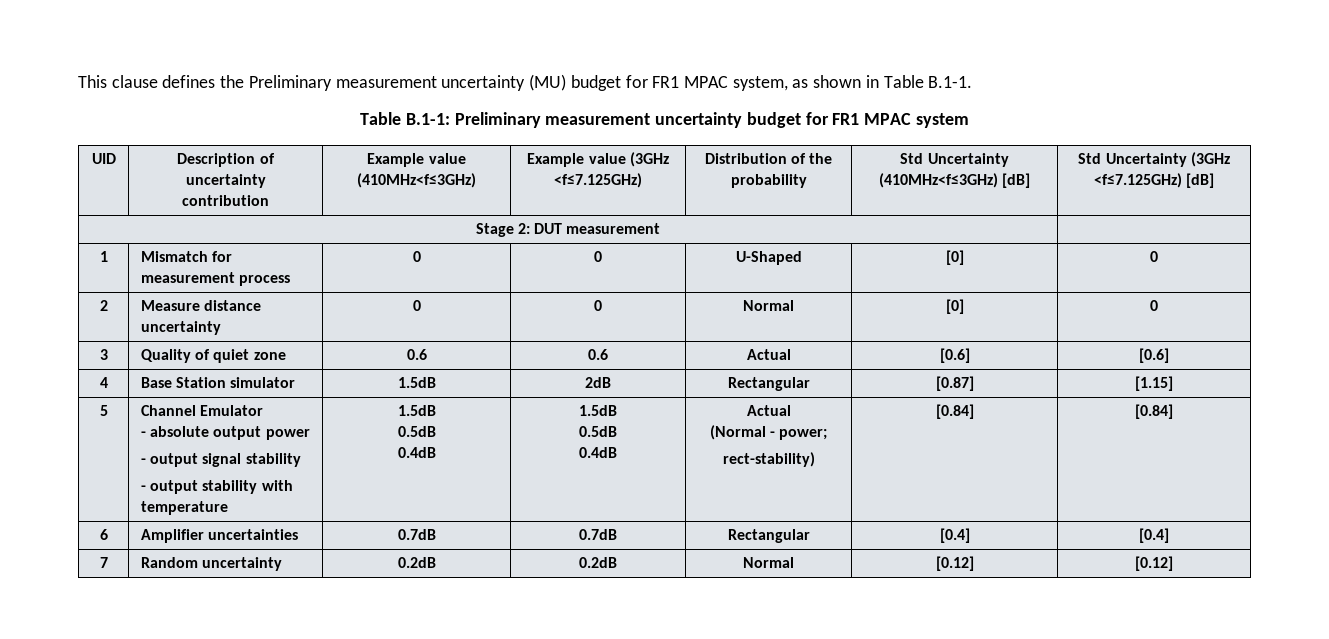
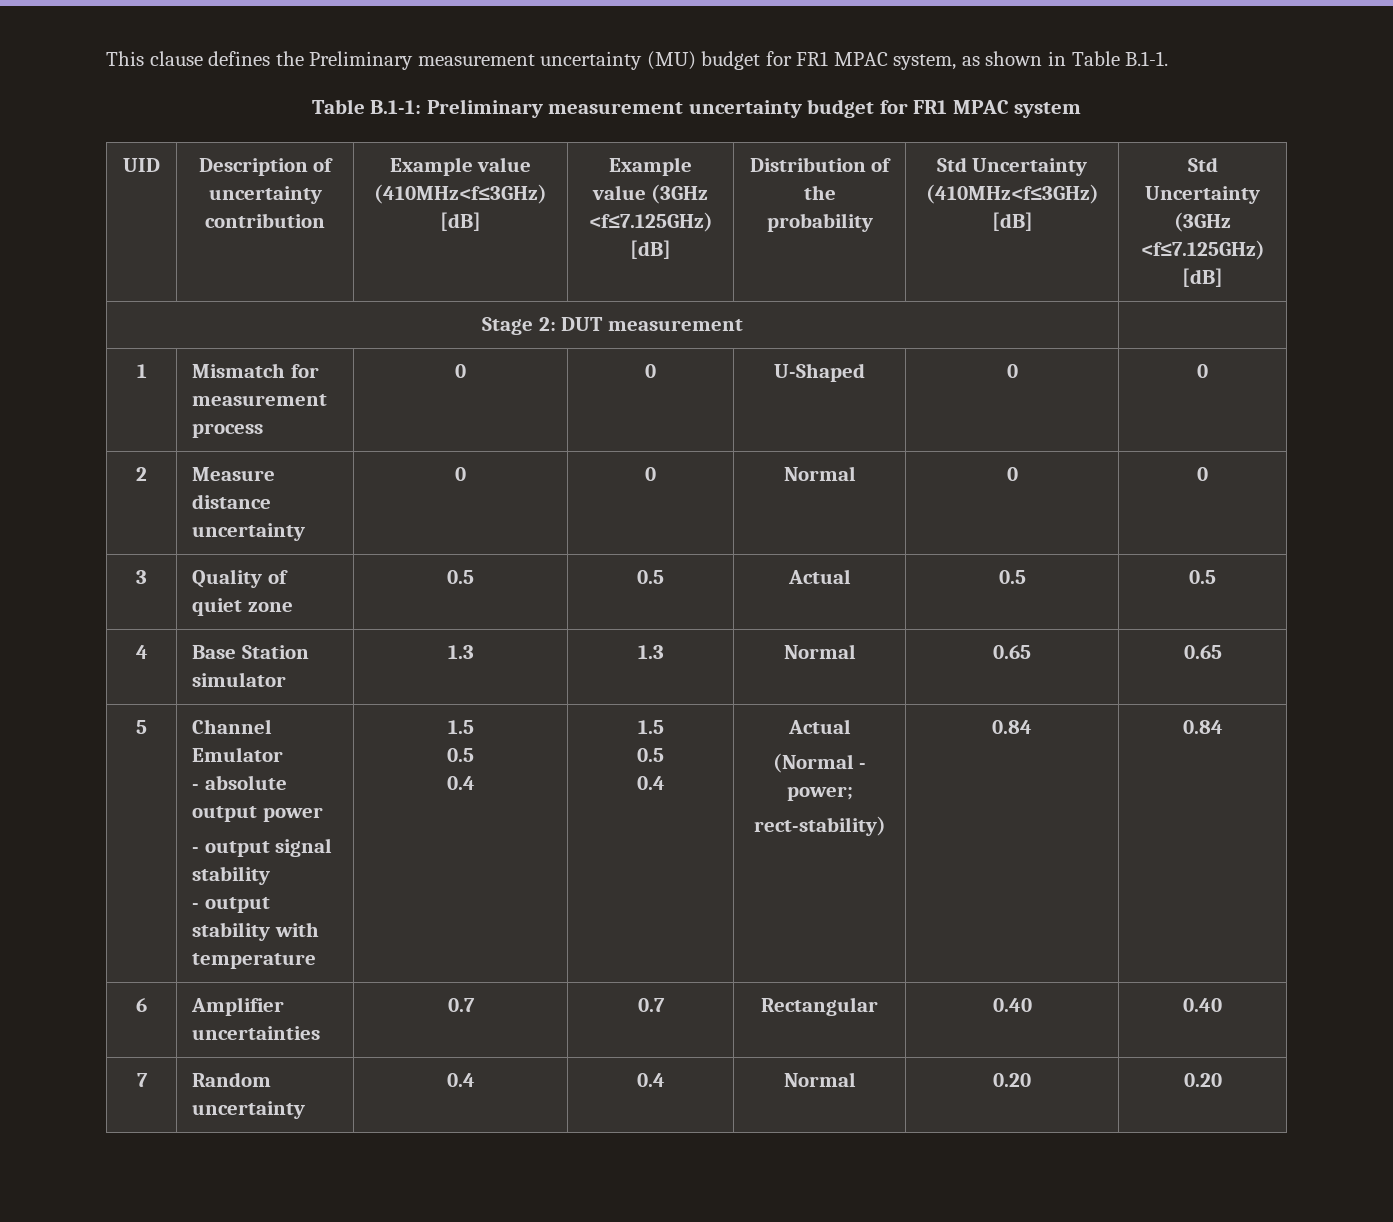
- UID | Description of uncertainty contribution | Example value (410MHz<f≤3GHz) | Example value (3GHz <f≤7.125GHz) | Distribution of the probability | Std Uncertainty (410MHz<f≤3GHz) [dB] | Std Uncertainty (3GHz <f≤7.125GHz) [dB]
+ UID | Description of uncertainty contribution | Example value (410MHz<f≤3GHz) [dB] | Example value (3GHz <f≤7.125GHz) [dB] | Distribution of the probability | Std Uncertainty (410MHz<f≤3GHz) [dB] | Std Uncertainty (3GHz <f≤7.125GHz) [dB]
- 1 | Mismatch for measurement process | 0 | 0 | U-Shaped | [0] | 0
+ 1 | Mismatch for measurement process | 0 | 0 | U-Shaped | 0 | 0
- 2 | Measure distance uncertainty | 0 | 0 | Normal | [0] | 0
+ 2 | Measure distance uncertainty | 0 | 0 | Normal | 0 | 0
- 3 | Quality of quiet zone | 0.6 | 0.6 | Actual | [0.6] | [0.6]
+ 3 | Quality of quiet zone | 0.5 | 0.5 | Actual | 0.5 | 0.5
- 4 | Base Station simulator | 1.5dB | 2dB | Rectangular | [0.87] | [1.15]
+ 4 | Base Station simulator | 1.3 | 1.3 | Normal | 0.65 | 0.65
  5 | Channel Emulator
  - absolute output power
  - output signal stability
- - output stability with temperature | 1.5dB
- 0.5dB
- 0.4dB | 1.5dB
- 0.5dB
- 0.4dB | Actual
+ - output stability with temperature | 1.5
+ 0.5
+ 0.4 | 1.5
+ 0.5
+ 0.4 | Actual
  (Normal - power;
- rect-stability) | [0.84] | [0.84]
+ rect-stability) | 0.84 | 0.84
- 6 | Amplifier uncertainties | 0.7dB | 0.7dB | Rectangular | [0.4] | [0.4]
+ 6 | Amplifier uncertainties | 0.7 | 0.7 | Rectangular | 0.40 | 0.40
- 7 | Random uncertainty | 0.2dB | 0.2dB | Normal | [0.12] | [0.12]
+ 7 | Random uncertainty | 0.4 | 0.4 | Normal | 0.20 | 0.20

